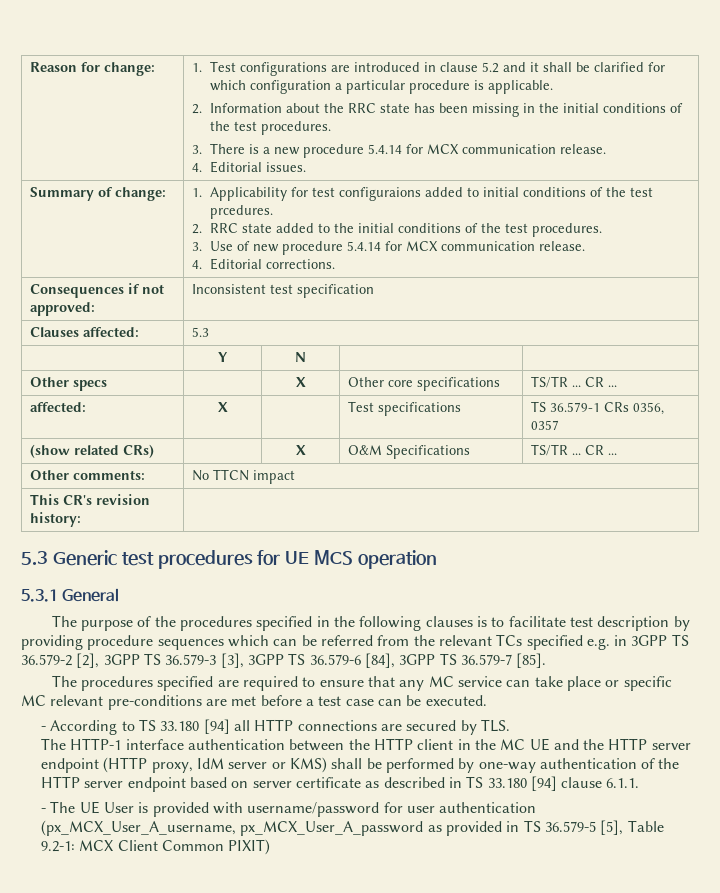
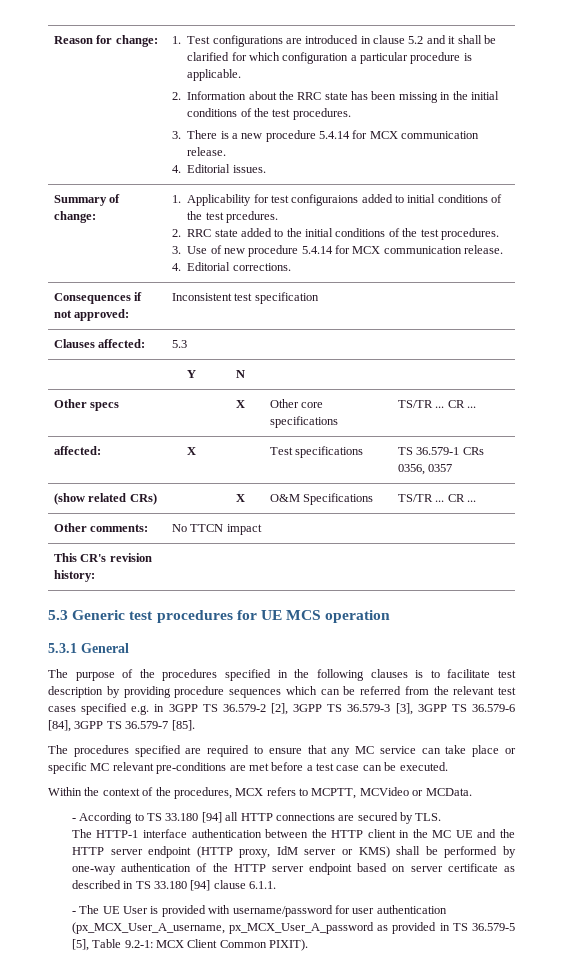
- The purpose of the procedures specified in the following clauses is to facilitate test description by providing procedure sequences which can be referred from the relevant TCs specified e.g. in 3GPP TS 36.579-2 [2], 3GPP TS 36.579-3 [3], 3GPP TS 36.579-6 [84], 3GPP TS 36.579-7 [85].
+ The purpose of the procedures specified in the following clauses is to facilitate test description by providing procedure sequences which can be referred from the relevant test cases specified e.g. in 3GPP TS 36.579-2 [2], 3GPP TS 36.579-3 [3], 3GPP TS 36.579-6 [84], 3GPP TS 36.579-7 [85].
+ Within the context of the procedures, MCX refers to MCPTT, MCVideo or MCData.
- - The UE User is provided with username/password for user authentication (px_MCX_User_A_username, px_MCX_User_A_password as provided in TS 36.579-5 [5], Table 9.2-1: MCX Client Common PIXIT)
+ - The UE User is provided with username/password for user authentication (px_MCX_User_A_username, px_MCX_User_A_password as provided in TS 36.579-5 [5], Table 9.2-1: MCX Client Common PIXIT).

